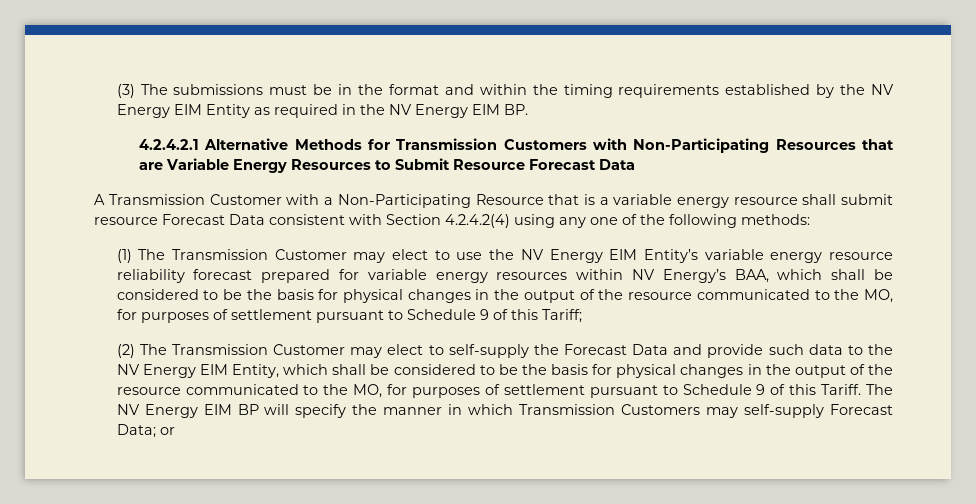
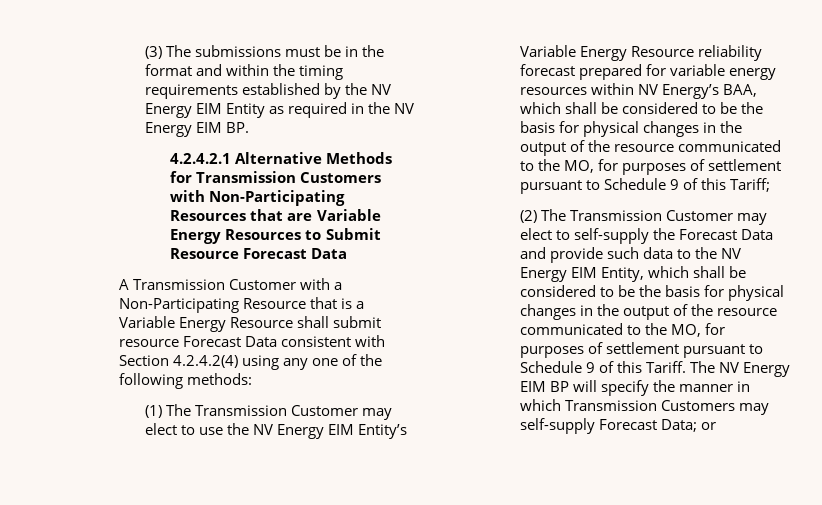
- A Transmission Customer with a Non-Participating Resource that is a variable energy resource shall submit resource Forecast Data consistent with Section 4.2.4.2(4) using any one of the following methods:
+ A Transmission Customer with a Non-Participating Resource that is a Variable Energy Resource shall submit resource Forecast Data consistent with Section 4.2.4.2(4) using any one of the following methods:
- (1) The Transmission Customer may elect to use the NV Energy EIM Entity’s variable energy resource reliability forecast prepared for variable energy resources within NV Energy’s BAA, which shall be considered to be the basis for physical changes in the output of the resource communicated to the MO, for purposes of settlement pursuant to Schedule 9 of this Tariff;
+ (1) The Transmission Customer may elect to use the NV Energy EIM Entity’s Variable Energy Resource reliability forecast prepared for variable energy resources within NV Energy’s BAA, which shall be considered to be the basis for physical changes in the output of the resource communicated to the MO, for purposes of settlement pursuant to Schedule 9 of this Tariff;

